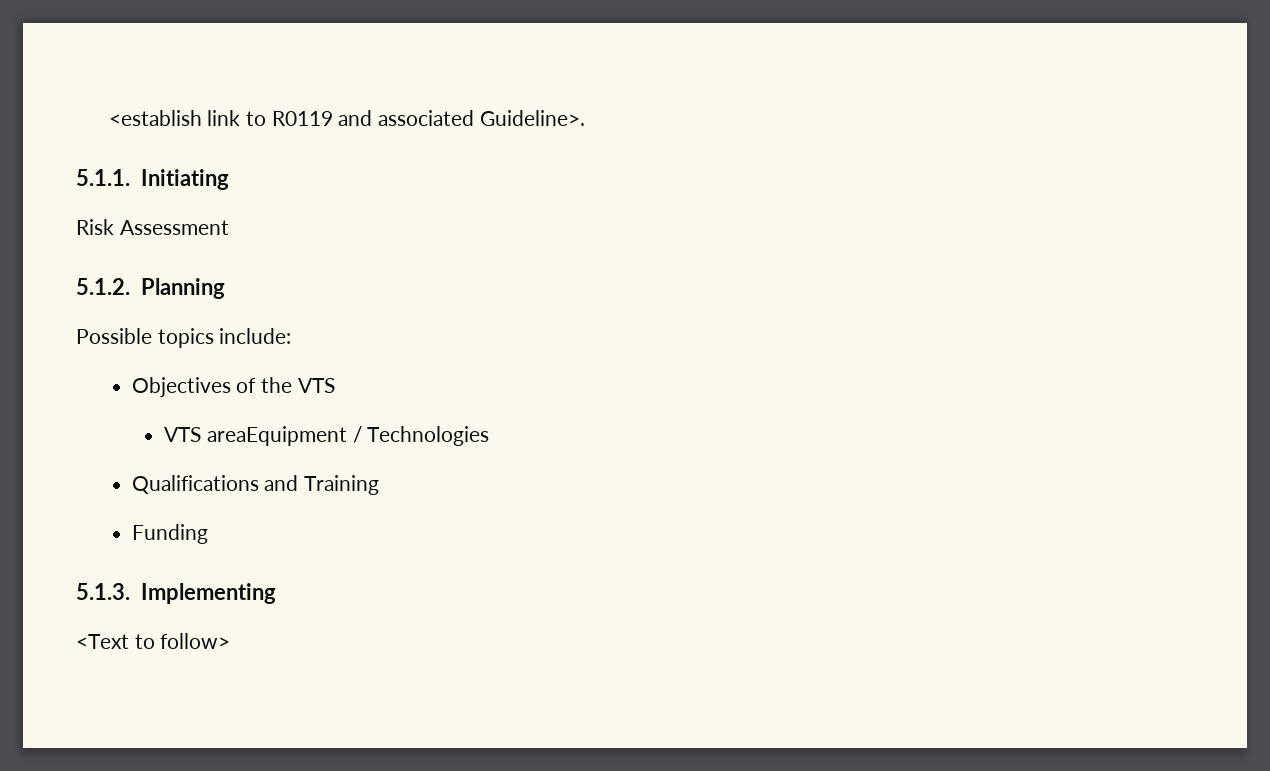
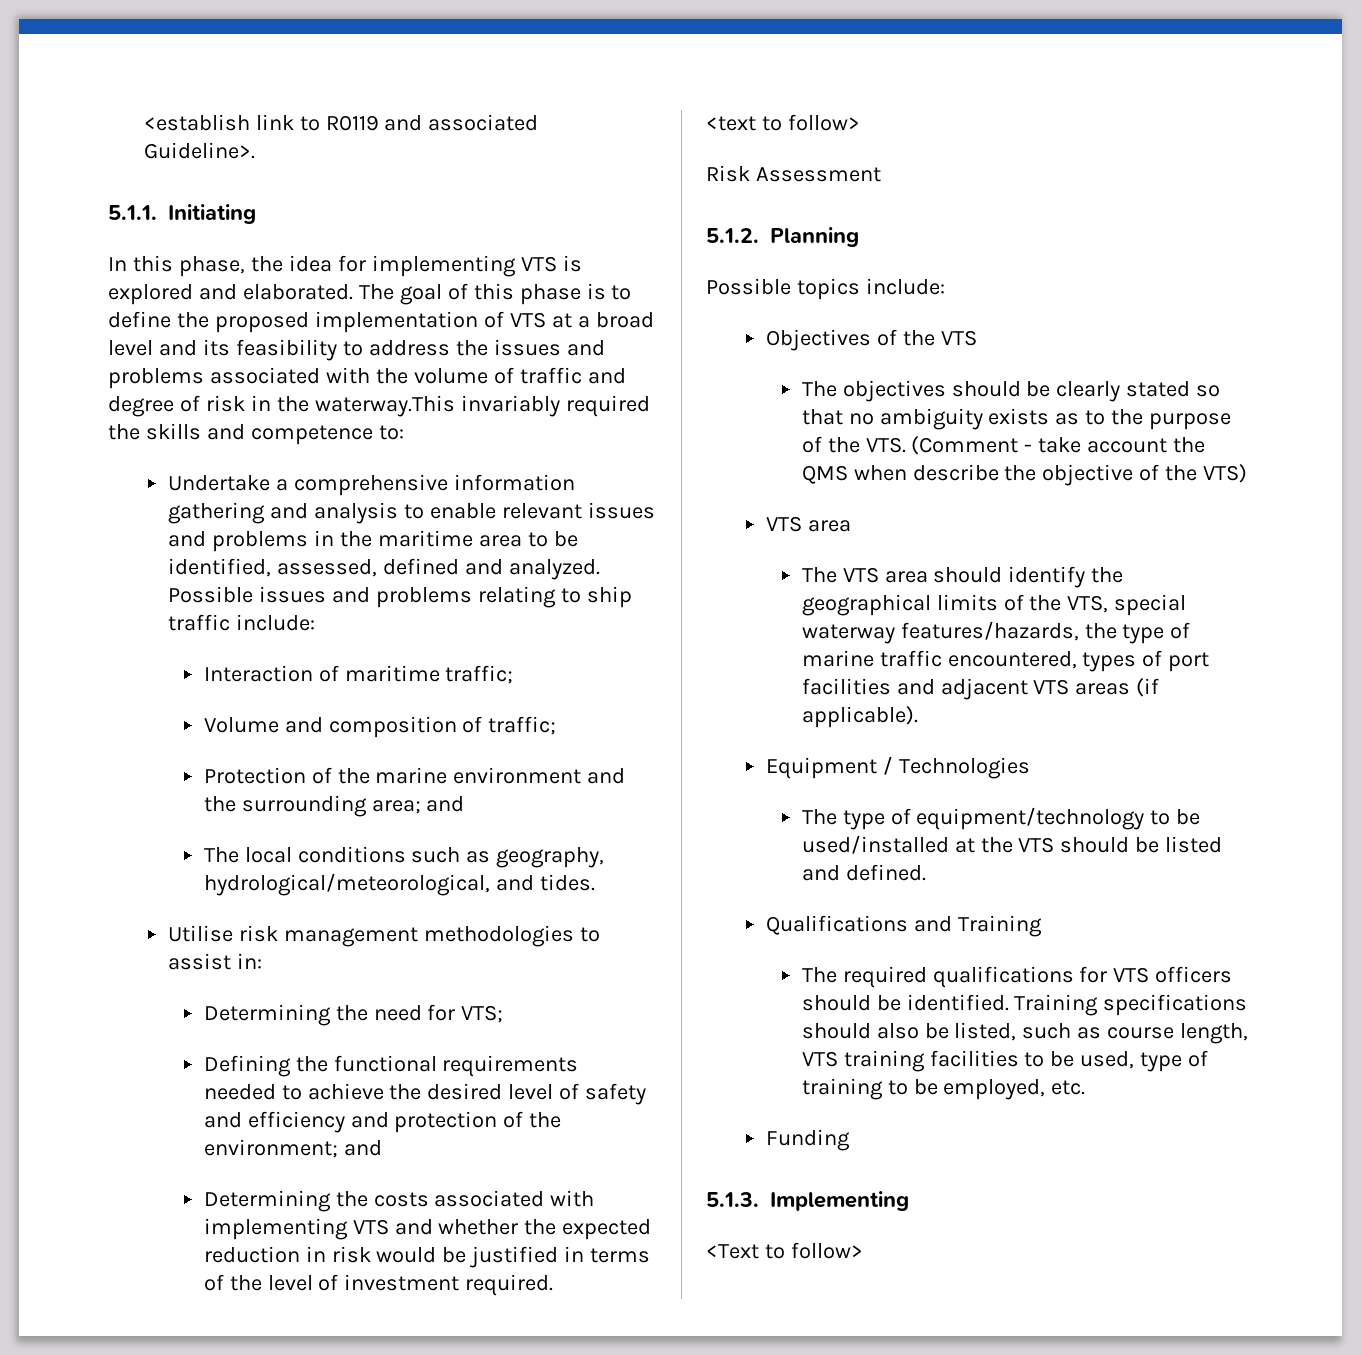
+ In this phase, the idea for implementing VTS is explored and elaborated. The goal of this phase is to define the proposed implementation of VTS at a broad level and its feasibility to address the issues and problems associated with the volume of traffic and degree of risk in the waterway.This invariably required the skills and competence to:
+ Undertake a comprehensive information gathering and analysis to enable relevant issues and problems in the maritime area to be identified, assessed, defined and analyzed. Possible issues and problems relating to ship traffic include:
+ Interaction of maritime traffic;
+ Volume and composition of traffic;
+ Protection of the marine environment and the surrounding area; and
+ The local conditions such as geography, hydrological/meteorological, and tides.
+ Utilise risk management methodologies to assist in:
+ Determining the need for VTS;
+ Defining the functional requirements needed to achieve the desired level of safety and efficiency and protection of the environment; and
+ Determining the costs associated with implementing VTS and whether the expected reduction in risk would be justified in terms of the level of investment required.
+ <text to follow>
- VTS areaEquipment / Technologies
+ The objectives should be clearly stated so that no ambiguity exists as to the purpose of the VTS. (Comment - take account the QMS when describe the objective of the VTS)
+ VTS area
+ The VTS area should identify the geographical limits of the VTS, special waterway features/hazards, the type of marine traffic encountered, types of port facilities and adjacent VTS areas (if applicable).
+ Equipment / Technologies
+ The type of equipment/technology to be used/installed at the VTS should be listed and defined.
  Qualifications and Training
+ The required qualifications for VTS officers should be identified. Training specifications should also be listed, such as course length, VTS training facilities to be used, type of training to be employed, etc.

